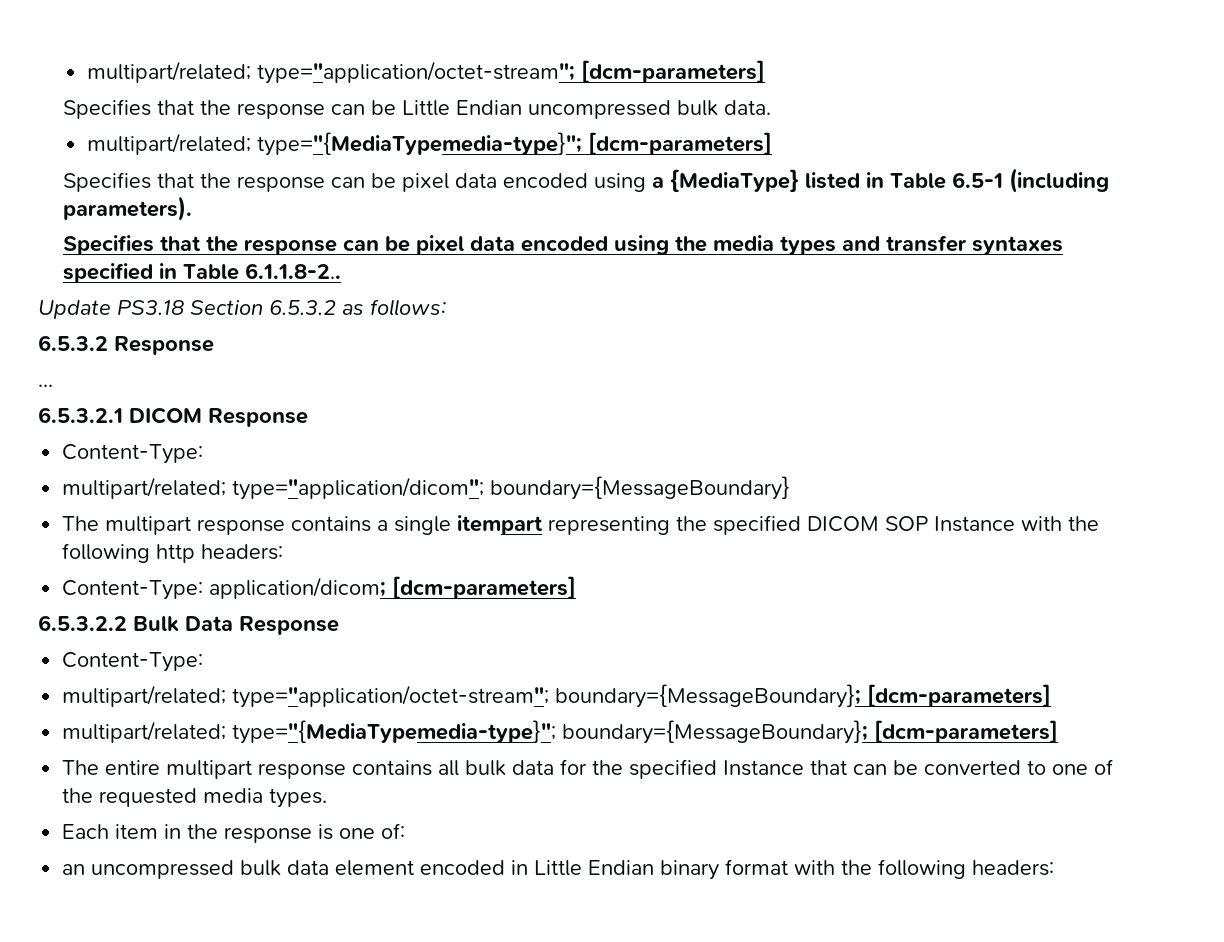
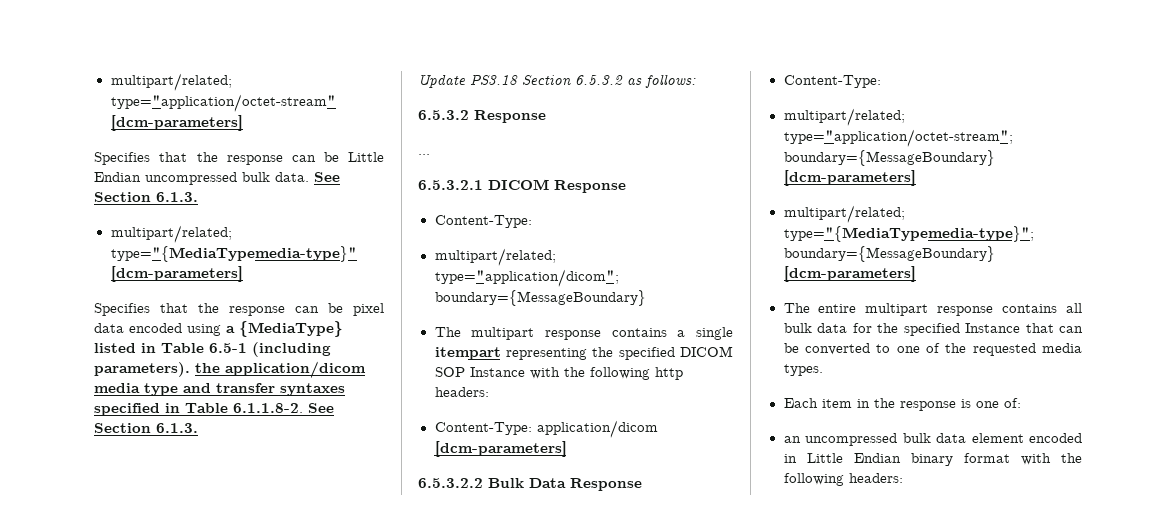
- multipart/related; type="application/octet-stream"; [dcm-parameters]
+ multipart/related; type="application/octet-stream" [dcm-parameters]
- Specifies that the response can be Little Endian uncompressed bulk data.
- multipart/related; type="{MediaTypemedia-type}"; [dcm-parameters]
+ Specifies that the response can be Little Endian uncompressed bulk data. See Section 6.1.3.
+ multipart/related; type="{MediaTypemedia-type}" [dcm-parameters]
- Specifies that the response can be pixel data encoded using a {MediaType} listed in Table 6.5-1 (including parameters).
- Specifies that the response can be pixel data encoded using the media types and transfer syntaxes specified in Table 6.1.1.8-2..
+ Specifies that the response can be pixel data encoded using a {MediaType} listed in Table 6.5-1 (including parameters). the application/dicom media type and transfer syntaxes specified in Table 6.1.1.8-2. See Section 6.1.3.
- Content-Type: application/dicom; [dcm-parameters]
+ Content-Type: application/dicom [dcm-parameters]
- multipart/related; type="application/octet-stream"; boundary={MessageBoundary}; [dcm-parameters]
+ multipart/related; type="application/octet-stream"; boundary={MessageBoundary} [dcm-parameters]
- multipart/related; type="{MediaTypemedia-type}"; boundary={MessageBoundary}; [dcm-parameters]
+ multipart/related; type="{MediaTypemedia-type}"; boundary={MessageBoundary} [dcm-parameters]

